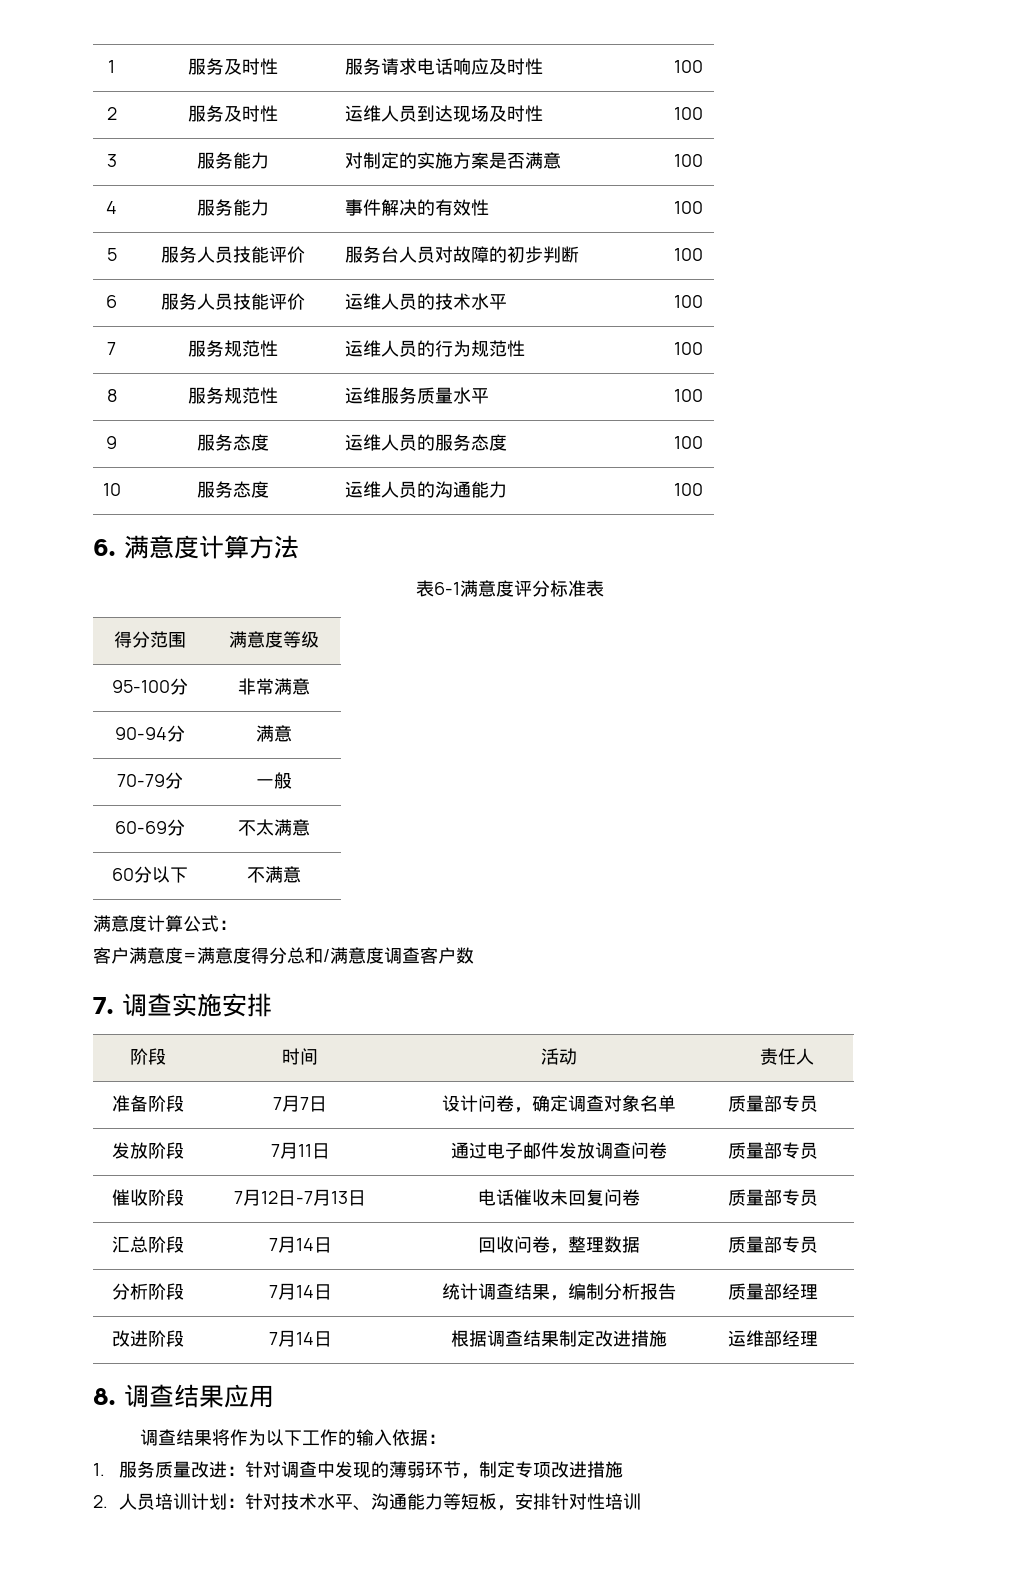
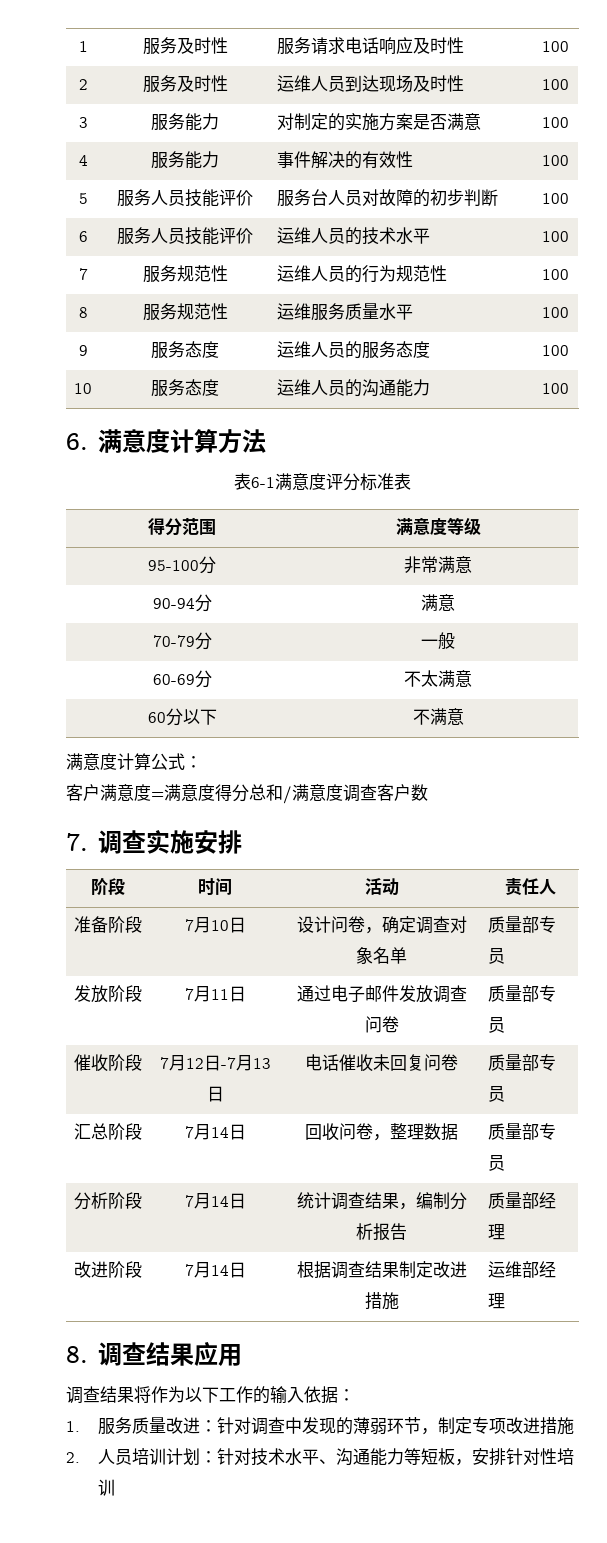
- 准备阶段 | 7月7日 | 设计问卷，确定调查对象名单 | 质量部专员
+ 准备阶段 | 7月10日 | 设计问卷，确定调查对象名单 | 质量部专员

